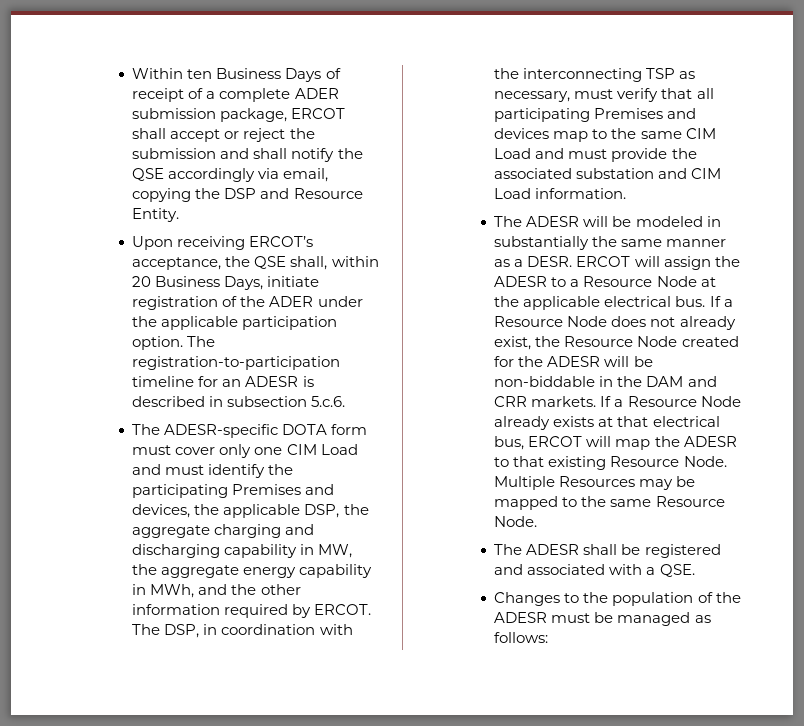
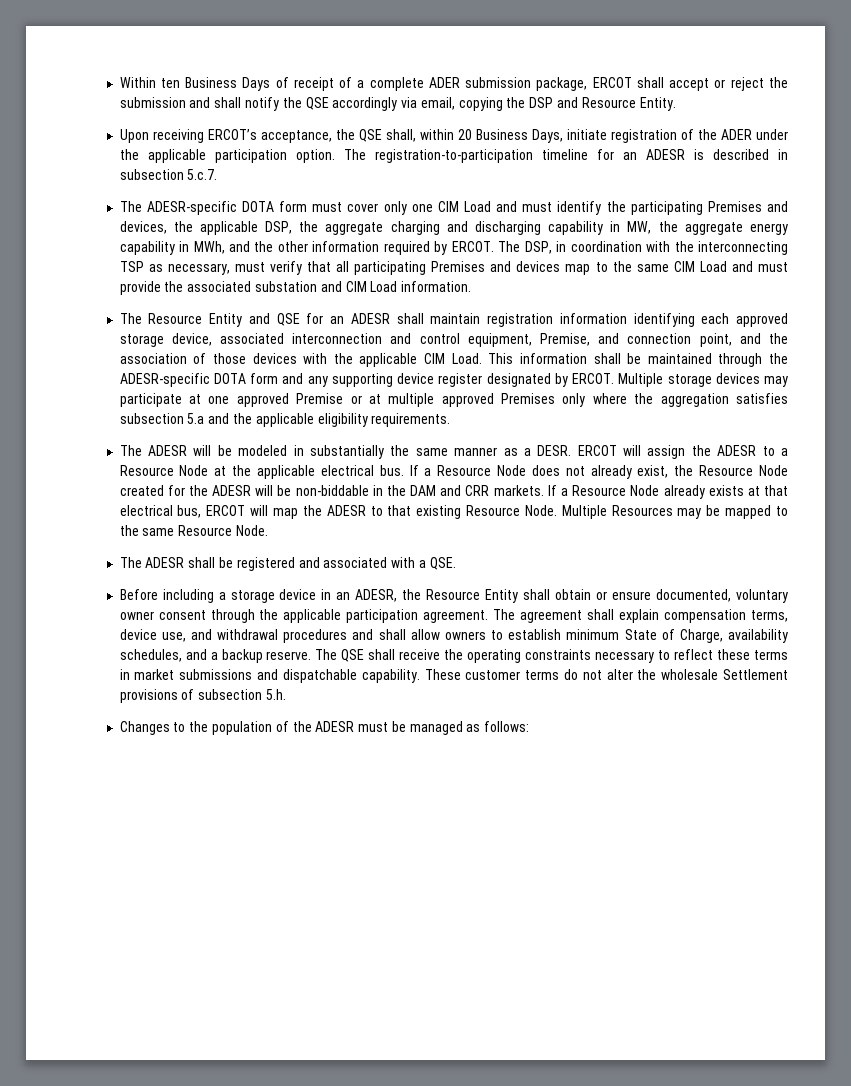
- The registration-to-participation timeline for an ADESR is described in subsection 5.c.6.
+ The registration-to-participation timeline for an ADESR is described in subsection 5.c.7.
+ The Resource Entity and QSE for an ADESR shall maintain registration information identifying each approved storage device, associated interconnection and control equipment, Premise, and connection point, and the association of those devices with the applicable CIM Load. This information shall be maintained through the ADESR-specific DOTA form and any supporting device register designated by ERCOT. Multiple storage devices may participate at one approved Premise or at multiple approved Premises only where the aggregation satisfies subsection 5.a and the applicable eligibility requirements.
+ Before including a storage device in an ADESR, the Resource Entity shall obtain or ensure documented, voluntary owner consent through the applicable participation agreement. The agreement shall explain compensation terms, device use, and withdrawal procedures and shall allow owners to establish minimum State of Charge, availability schedules, and a backup reserve. The QSE shall receive the operating constraints necessary to reflect these terms in market submissions and dispatchable capability. These customer terms do not alter the wholesale Settlement provisions of subsection 5.h.

